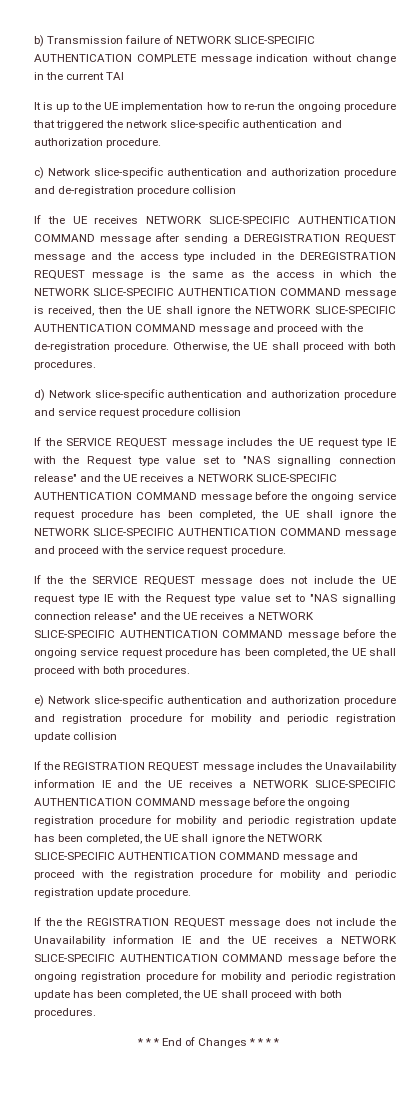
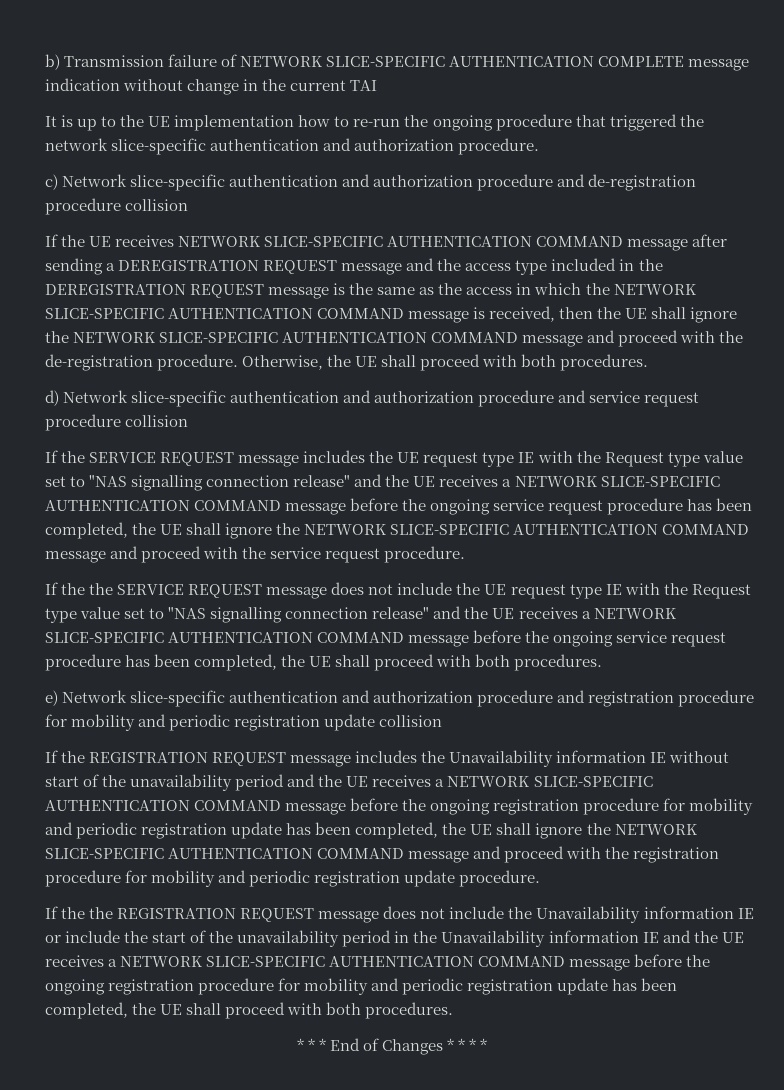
- If the REGISTRATION REQUEST message includes the Unavailability information IE and the UE receives a NETWORK SLICE-SPECIFIC AUTHENTICATION COMMAND message before the ongoing registration procedure for mobility and periodic registration update has been completed, the UE shall ignore the NETWORK SLICE-SPECIFIC AUTHENTICATION COMMAND message and proceed with the registration procedure for mobility and periodic registration update procedure.
+ If the REGISTRATION REQUEST message includes the Unavailability information IE without start of the unavailability period and the UE receives a NETWORK SLICE-SPECIFIC AUTHENTICATION COMMAND message before the ongoing registration procedure for mobility and periodic registration update has been completed, the UE shall ignore the NETWORK SLICE-SPECIFIC AUTHENTICATION COMMAND message and proceed with the registration procedure for mobility and periodic registration update procedure.
- If the the REGISTRATION REQUEST message does not include the Unavailability information IE and the UE receives a NETWORK SLICE-SPECIFIC AUTHENTICATION COMMAND message before the ongoing registration procedure for mobility and periodic registration update has been completed, the UE shall proceed with both procedures.
+ If the the REGISTRATION REQUEST message does not include the Unavailability information IE or include the start of the unavailability period in the Unavailability information IE and the UE receives a NETWORK SLICE-SPECIFIC AUTHENTICATION COMMAND message before the ongoing registration procedure for mobility and periodic registration update has been completed, the UE shall proceed with both procedures.

